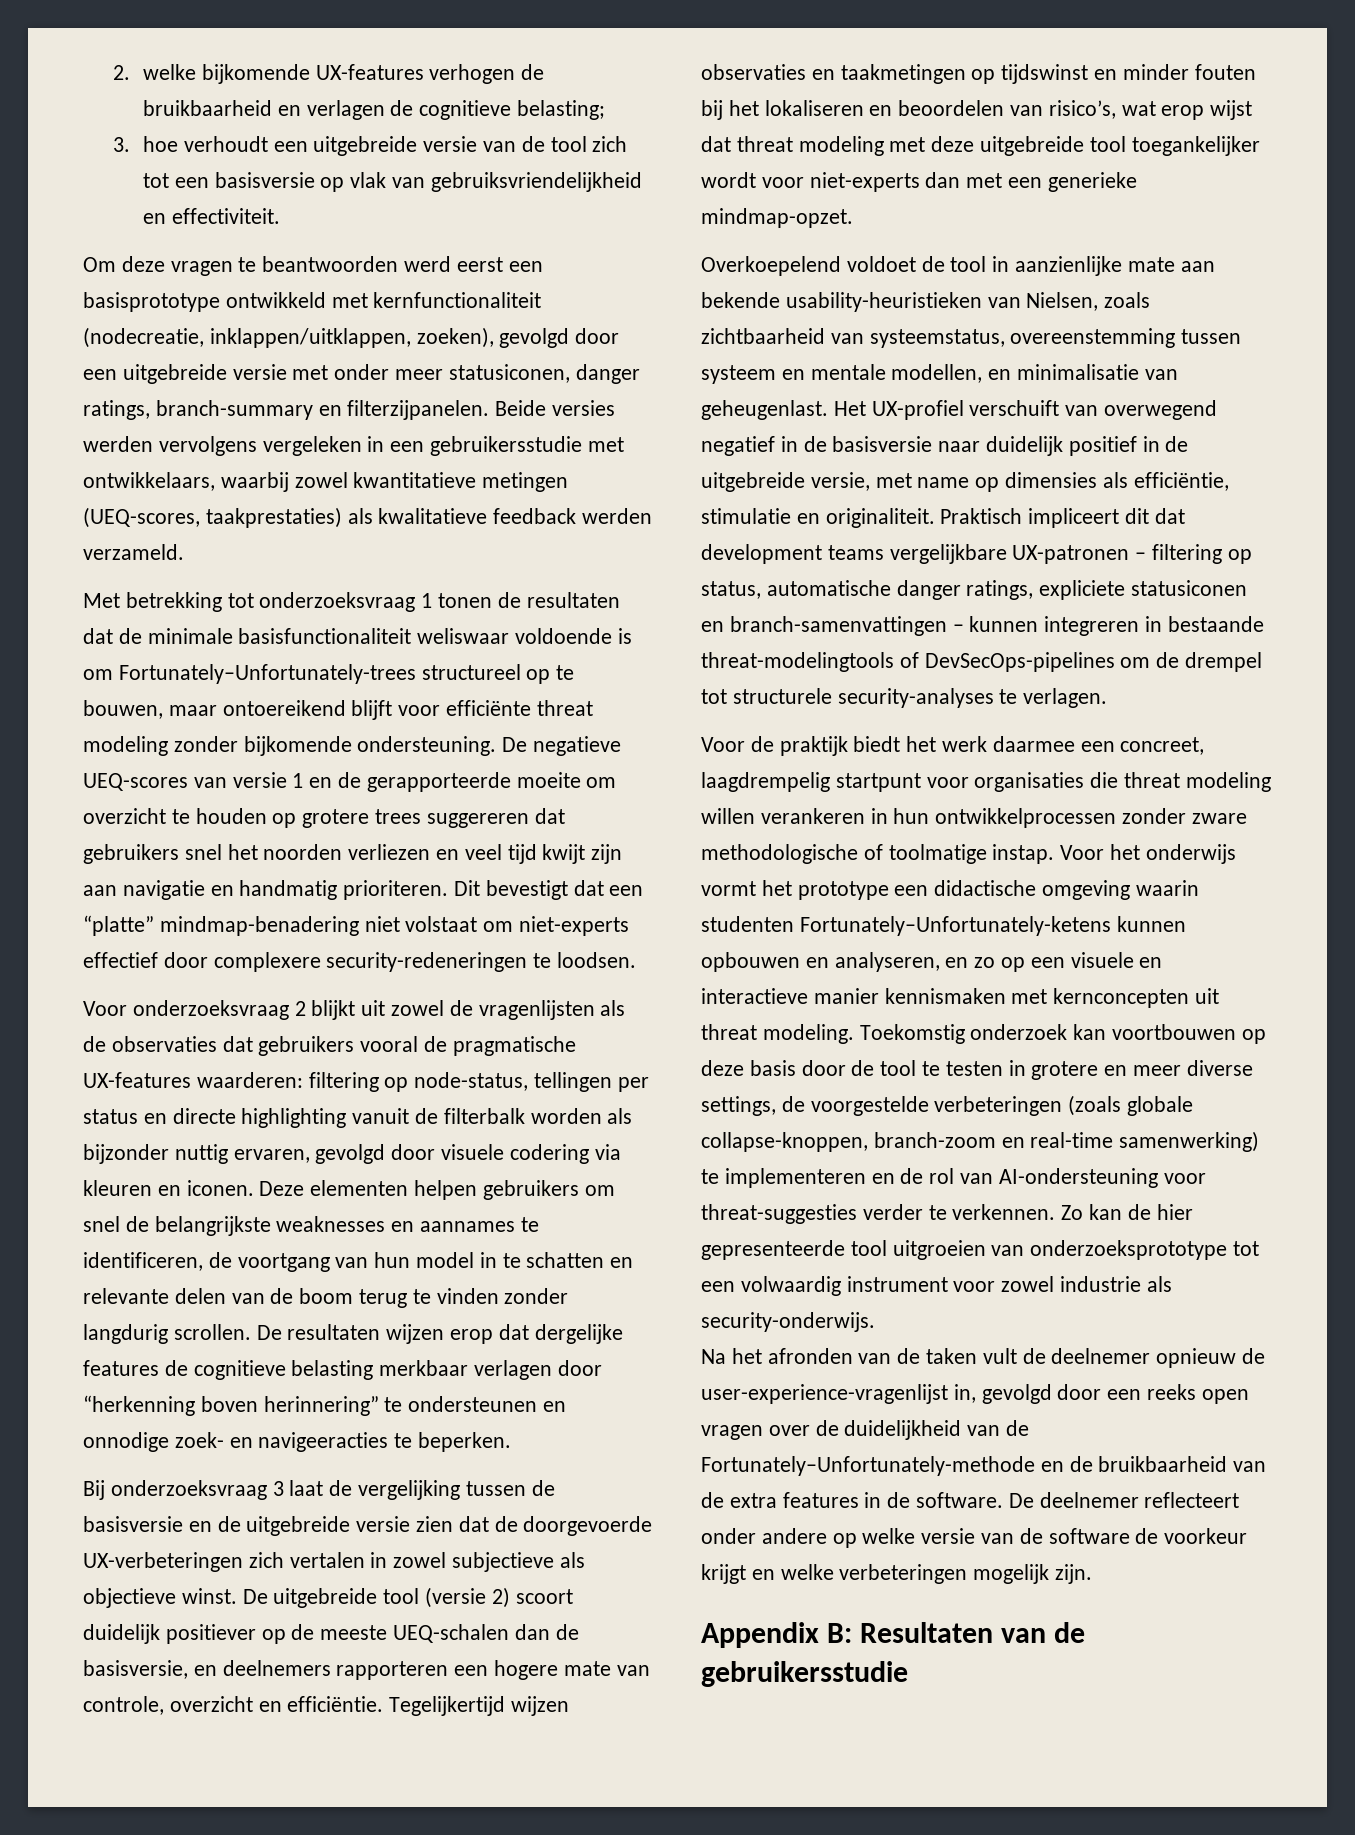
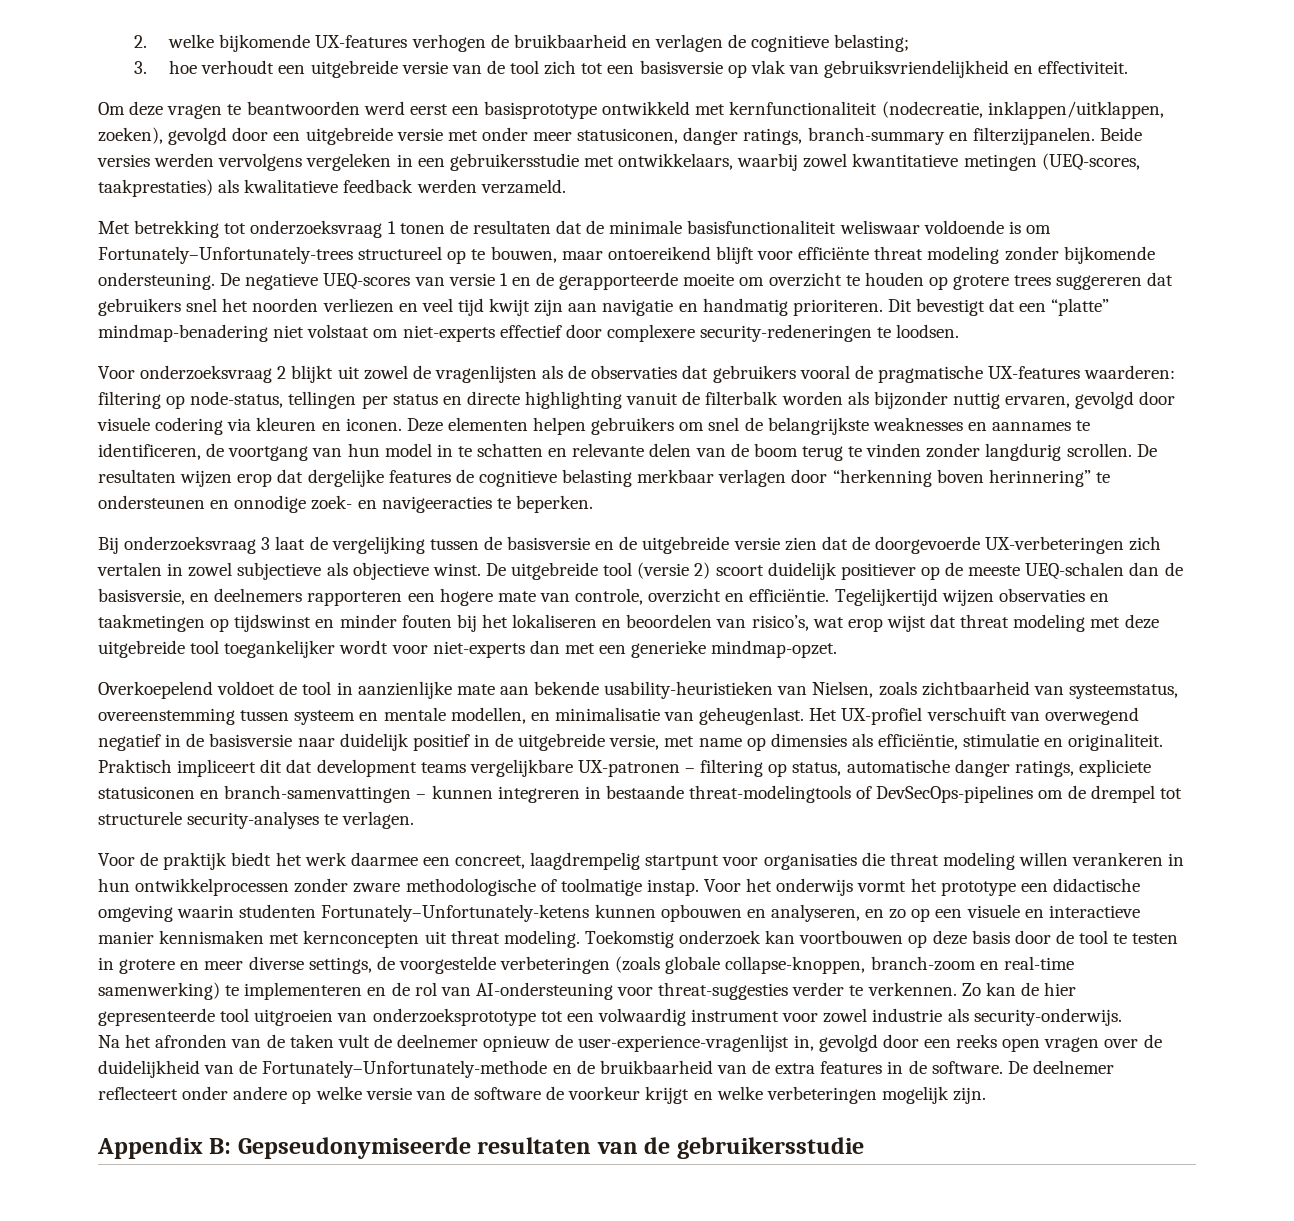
- Appendix B: Resultaten van de gebruikersstudie
+ Appendix B: Gepseudonymiseerde resultaten van de gebruikersstudie

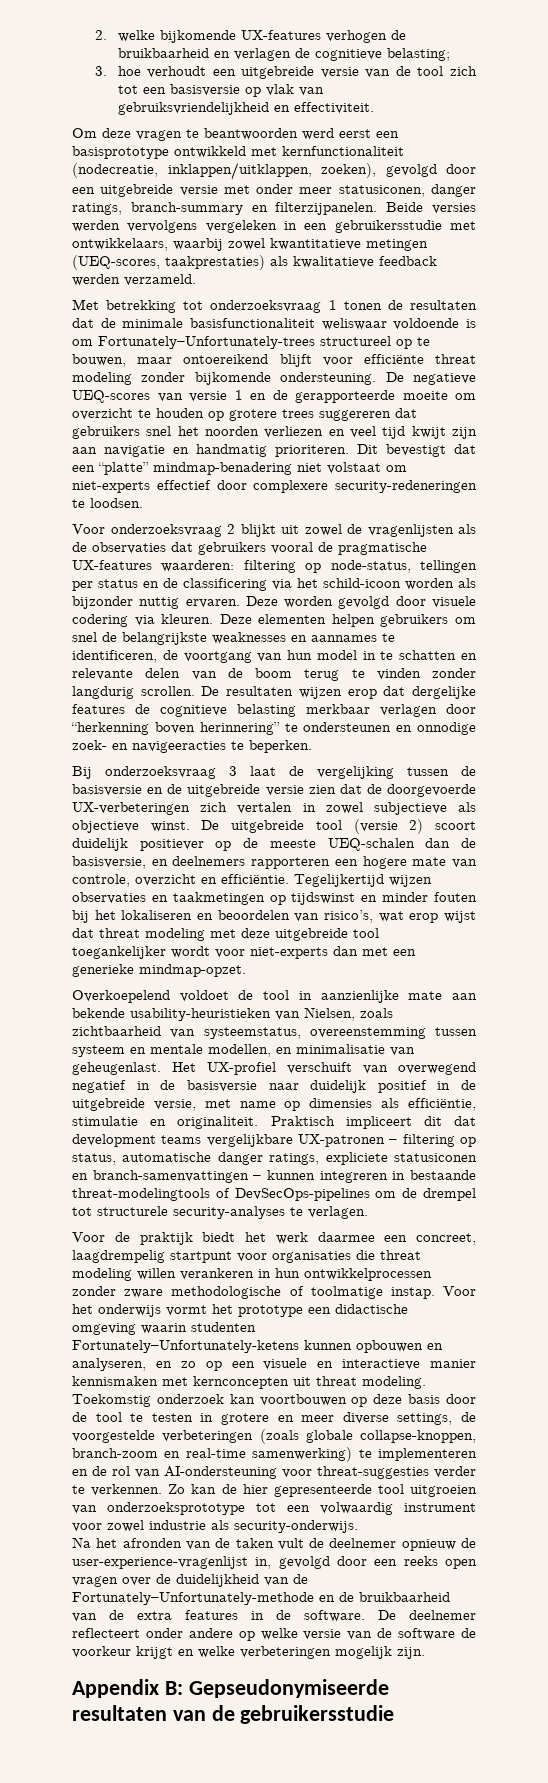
- Voor onderzoeksvraag 2 blijkt uit zowel de vragenlijsten als de observaties dat gebruikers vooral de pragmatische UX-features waarderen: filtering op node-status, tellingen per status en directe highlighting vanuit de filterbalk worden als bijzonder nuttig ervaren, gevolgd door visuele codering via kleuren en iconen.
+ Voor onderzoeksvraag 2 blijkt uit zowel de vragenlijsten als de observaties dat gebruikers vooral de pragmatische UX-features waarderen: filtering op node-status, tellingen per status en de classificering via het schild-icoon worden als bijzonder nuttig ervaren. Deze worden gevolgd door visuele codering via kleuren.

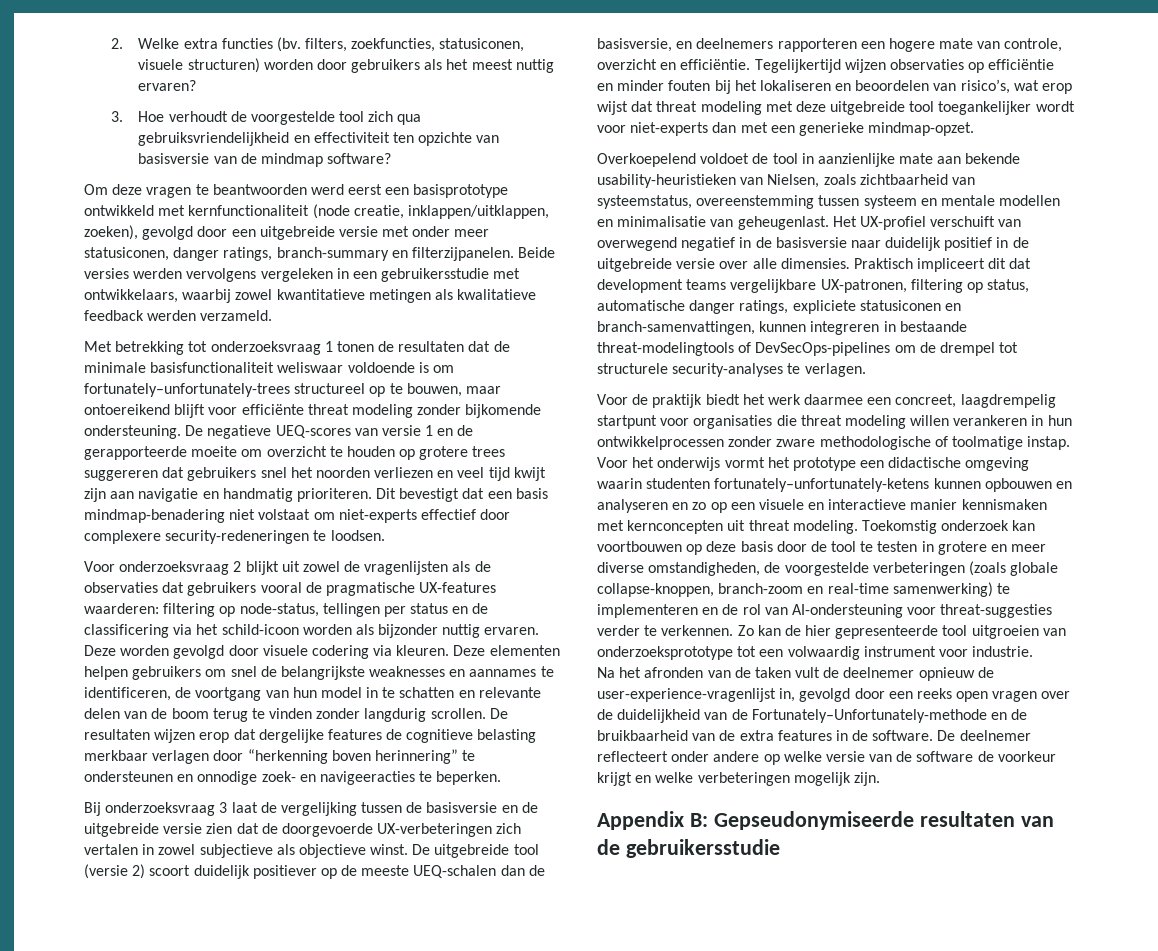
- 2. welke bijkomende UX-features verhogen de bruikbaarheid en verlagen de cognitieve belasting;
- 3. hoe verhoudt een uitgebreide versie van de tool zich tot een basisversie op vlak van gebruiksvriendelijkheid en effectiviteit.
+ 2. Welke extra functies (bv. filters, zoekfuncties, statusiconen, visuele structuren) worden door gebruikers als het meest nuttig ervaren?
+ 3. Hoe verhoudt de voorgestelde tool zich qua gebruiksvriendelijkheid en effectiviteit ten opzichte van basisversie van de mindmap software?
- Om deze vragen te beantwoorden werd eerst een basisprototype ontwikkeld met kernfunctionaliteit (nodecreatie, inklappen/uitklappen, zoeken), gevolgd door een uitgebreide versie met onder meer statusiconen, danger ratings, branch-summary en filterzijpanelen.
+ Om deze vragen te beantwoorden werd eerst een basisprototype ontwikkeld met kernfunctionaliteit (node creatie, inklappen/uitklappen, zoeken), gevolgd door een uitgebreide versie met onder meer statusiconen, danger ratings, branch-summary en filterzijpanelen.
- Beide versies werden vervolgens vergeleken in een gebruikersstudie met ontwikkelaars, waarbij zowel kwantitatieve metingen (UEQ-scores, taakprestaties) als kwalitatieve feedback werden verzameld.
+ Beide versies werden vervolgens vergeleken in een gebruikersstudie met ontwikkelaars, waarbij zowel kwantitatieve metingen als kwalitatieve feedback werden verzameld.
- Met betrekking tot onderzoeksvraag 1 tonen de resultaten dat de minimale basisfunctionaliteit weliswaar voldoende is om Fortunately–Unfortunately-trees structureel op te bouwen, maar ontoereikend blijft voor efficiënte threat modeling zonder bijkomende ondersteuning.
+ Met betrekking tot onderzoeksvraag 1 tonen de resultaten dat de minimale basisfunctionaliteit weliswaar voldoende is om fortunately–unfortunately-trees structureel op te bouwen, maar ontoereikend blijft voor efficiënte threat modeling zonder bijkomende ondersteuning.
- Dit bevestigt dat een “platte” mindmap-benadering niet volstaat om niet-experts effectief door complexere security-redeneringen te loodsen.
+ Dit bevestigt dat een basis mindmap-benadering niet volstaat om niet-experts effectief door complexere security-redeneringen te loodsen.
- Tegelijkertijd wijzen observaties en taakmetingen op tijdswinst en minder fouten bij het lokaliseren en beoordelen van risico’s, wat erop wijst dat threat modeling met deze uitgebreide tool toegankelijker wordt voor niet-experts dan met een generieke mindmap-opzet.
+ Tegelijkertijd wijzen observaties op efficiëntie en minder fouten bij het lokaliseren en beoordelen van risico’s, wat erop wijst dat threat modeling met deze uitgebreide tool toegankelijker wordt voor niet-experts dan met een generieke mindmap-opzet.
- Overkoepelend voldoet de tool in aanzienlijke mate aan bekende usability-heuristieken van Nielsen, zoals zichtbaarheid van systeemstatus, overeenstemming tussen systeem en mentale modellen, en minimalisatie van geheugenlast.
+ Overkoepelend voldoet de tool in aanzienlijke mate aan bekende usability-heuristieken van Nielsen, zoals zichtbaarheid van systeemstatus, overeenstemming tussen systeem en mentale modellen en minimalisatie van geheugenlast.
- Het UX-profiel verschuift van overwegend negatief in de basisversie naar duidelijk positief in de uitgebreide versie, met name op dimensies als efficiëntie, stimulatie en originaliteit.
+ Het UX-profiel verschuift van overwegend negatief in de basisversie naar duidelijk positief in de uitgebreide versie over alle dimensies.
- Praktisch impliceert dit dat development teams vergelijkbare UX-patronen – filtering op status, automatische danger ratings, expliciete statusiconen en branch-samenvattingen – kunnen integreren in bestaande threat-modelingtools of DevSecOps-pipelines om de drempel tot structurele security-analyses te verlagen.
+ Praktisch impliceert dit dat development teams vergelijkbare UX-patronen, filtering op status, automatische danger ratings, expliciete statusiconen en branch-samenvattingen, kunnen integreren in bestaande threat-modelingtools of DevSecOps-pipelines om de drempel tot structurele security-analyses te verlagen.
- Voor het onderwijs vormt het prototype een didactische omgeving waarin studenten Fortunately–Unfortunately-ketens kunnen opbouwen en analyseren, en zo op een visuele en interactieve manier kennismaken met kernconcepten uit threat modeling.
+ Voor het onderwijs vormt het prototype een didactische omgeving waarin studenten fortunately–unfortunately-ketens kunnen opbouwen en analyseren en zo op een visuele en interactieve manier kennismaken met kernconcepten uit threat modeling.
- Toekomstig onderzoek kan voortbouwen op deze basis door de tool te testen in grotere en meer diverse settings, de voorgestelde verbeteringen (zoals globale collapse-knoppen, branch-zoom en real-time samenwerking) te implementeren en de rol van AI-ondersteuning voor threat-suggesties verder te verkennen.
+ Toekomstig onderzoek kan voortbouwen op deze basis door de tool te testen in grotere en meer diverse omstandigheden, de voorgestelde verbeteringen (zoals globale collapse-knoppen, branch-zoom en real-time samenwerking) te implementeren en de rol van AI-ondersteuning voor threat-suggesties verder te verkennen.
- Zo kan de hier gepresenteerde tool uitgroeien van onderzoeksprototype tot een volwaardig instrument voor zowel industrie als security-onderwijs.
+ Zo kan de hier gepresenteerde tool uitgroeien van onderzoeksprototype tot een volwaardig instrument voor industrie.

